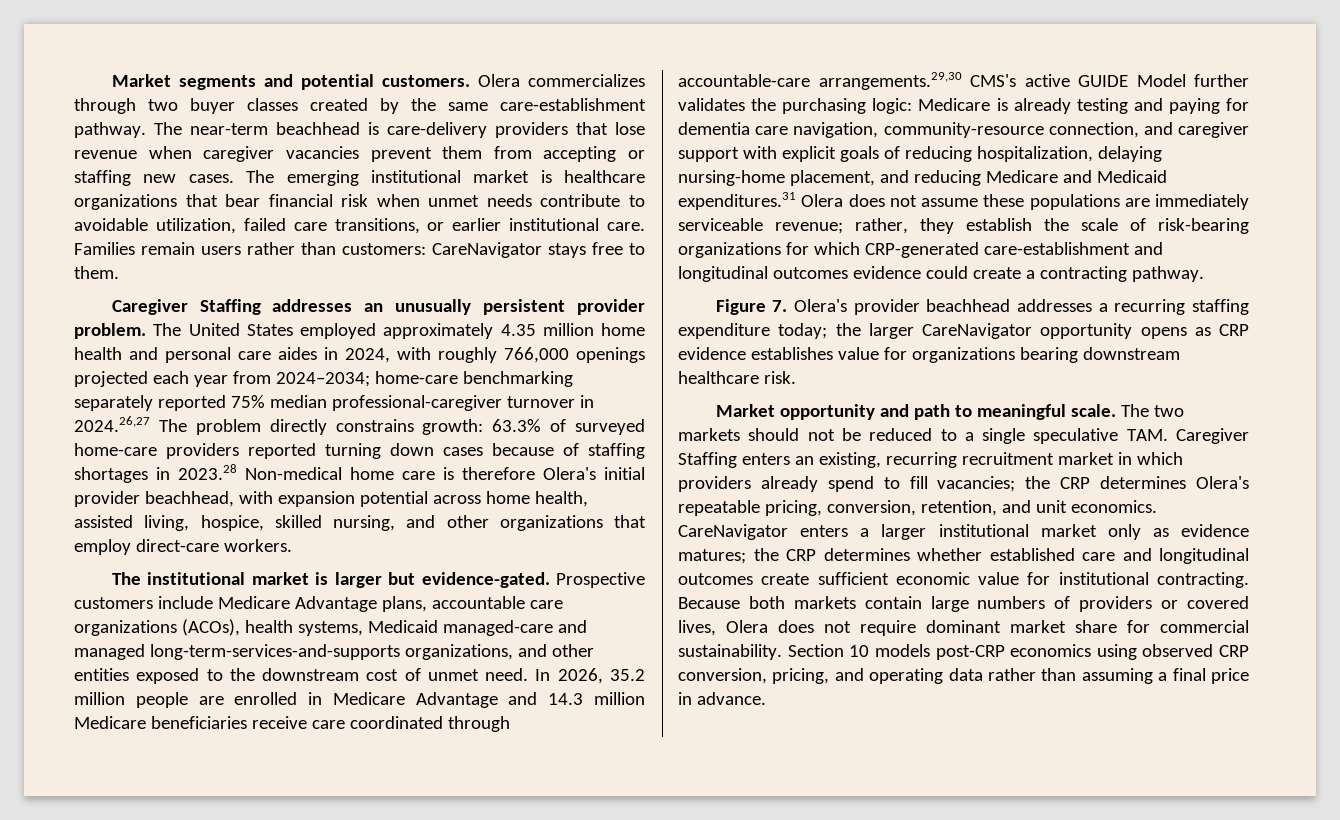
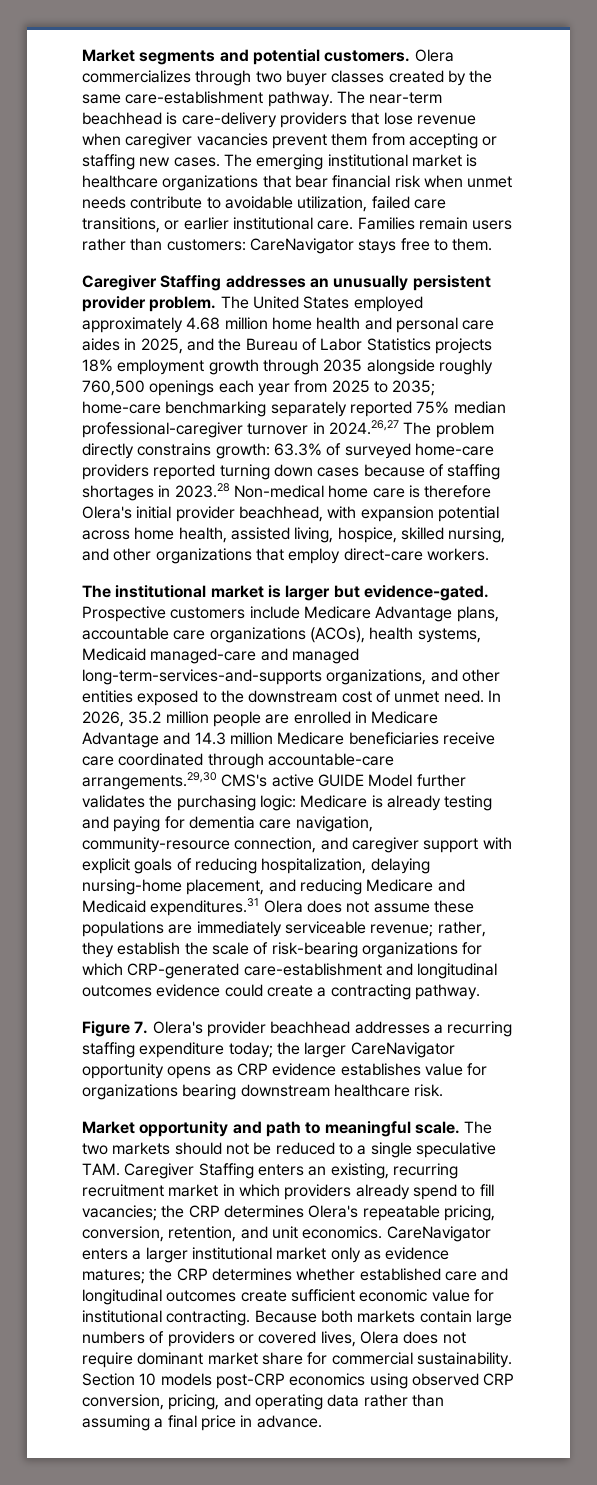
- The United States employed approximately 4.35 million home health and personal care aides in 2024, with roughly 766,000 openings projected each year from 2024–2034;
+ The United States employed approximately 4.68 million home health and personal care aides in 2025, and the Bureau of Labor Statistics projects 18% employment growth through 2035 alongside roughly 760,500 openings each year from 2025 to 2035;

